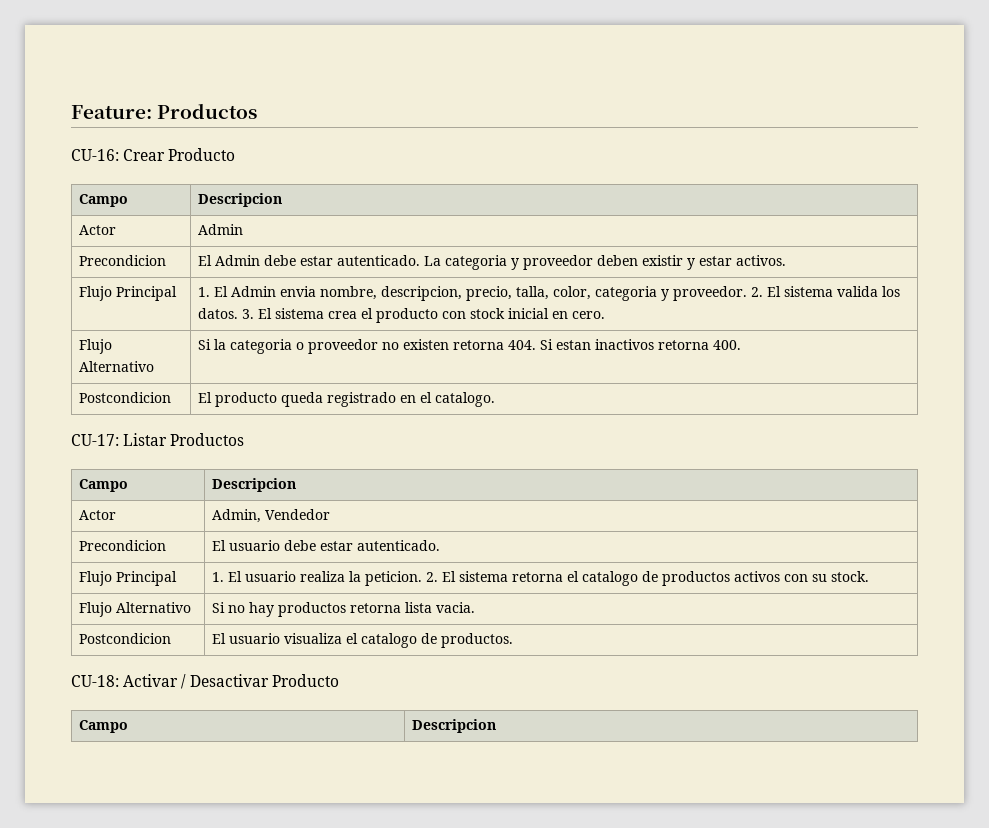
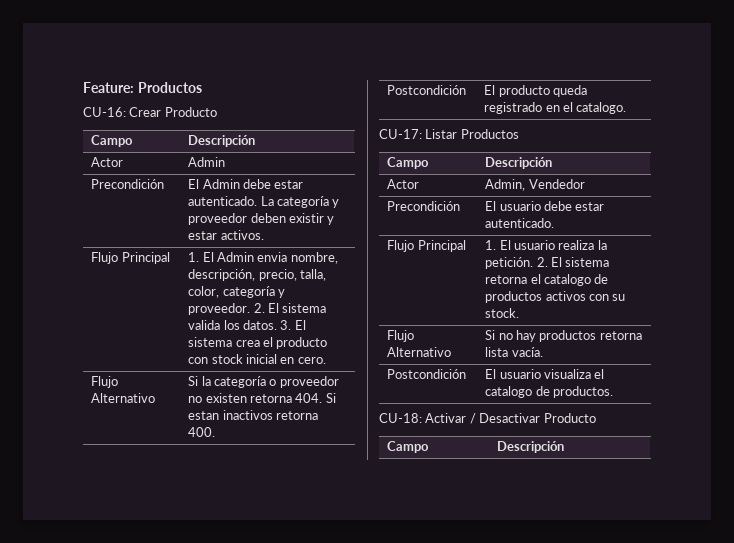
  CU-16: Crear Producto
- Campo | Descripcion
+ Campo | Descripción
- Precondicion | El Admin debe estar autenticado. La categoria y proveedor deben existir y estar activos.
+ Precondición | El Admin debe estar autenticado. La categoría y proveedor deben existir y estar activos.
- Flujo Principal | 1. El Admin envia nombre, descripcion, precio, talla, color, categoria y proveedor. 2. El sistema valida los datos. 3. El sistema crea el producto con stock inicial en cero.
+ Flujo Principal | 1. El Admin envia nombre, descripción, precio, talla, color, categoría y proveedor. 2. El sistema valida los datos. 3. El sistema crea el producto con stock inicial en cero.
- Flujo Alternativo | Si la categoria o proveedor no existen retorna 404. Si estan inactivos retorna 400.
+ Flujo Alternativo | Si la categoría o proveedor no existen retorna 404. Si estan inactivos retorna 400.
- Postcondicion | El producto queda registrado en el catalogo.
+ Postcondición | El producto queda registrado en el catalogo.
  CU-17: Listar Productos
- Campo | Descripcion
+ Campo | Descripción
- Precondicion | El usuario debe estar autenticado.
+ Precondición | El usuario debe estar autenticado.
- Flujo Principal | 1. El usuario realiza la peticion. 2. El sistema retorna el catalogo de productos activos con su stock.
+ Flujo Principal | 1. El usuario realiza la petición. 2. El sistema retorna el catalogo de productos activos con su stock.
- Flujo Alternativo | Si no hay productos retorna lista vacia.
- Postcondicion | El usuario visualiza el catalogo de productos.
+ Flujo Alternativo | Si no hay productos retorna lista vacía.
+ Postcondición | El usuario visualiza el catalogo de productos.
  CU-18: Activar / Desactivar Producto
- Campo | Descripcion
+ Campo | Descripción

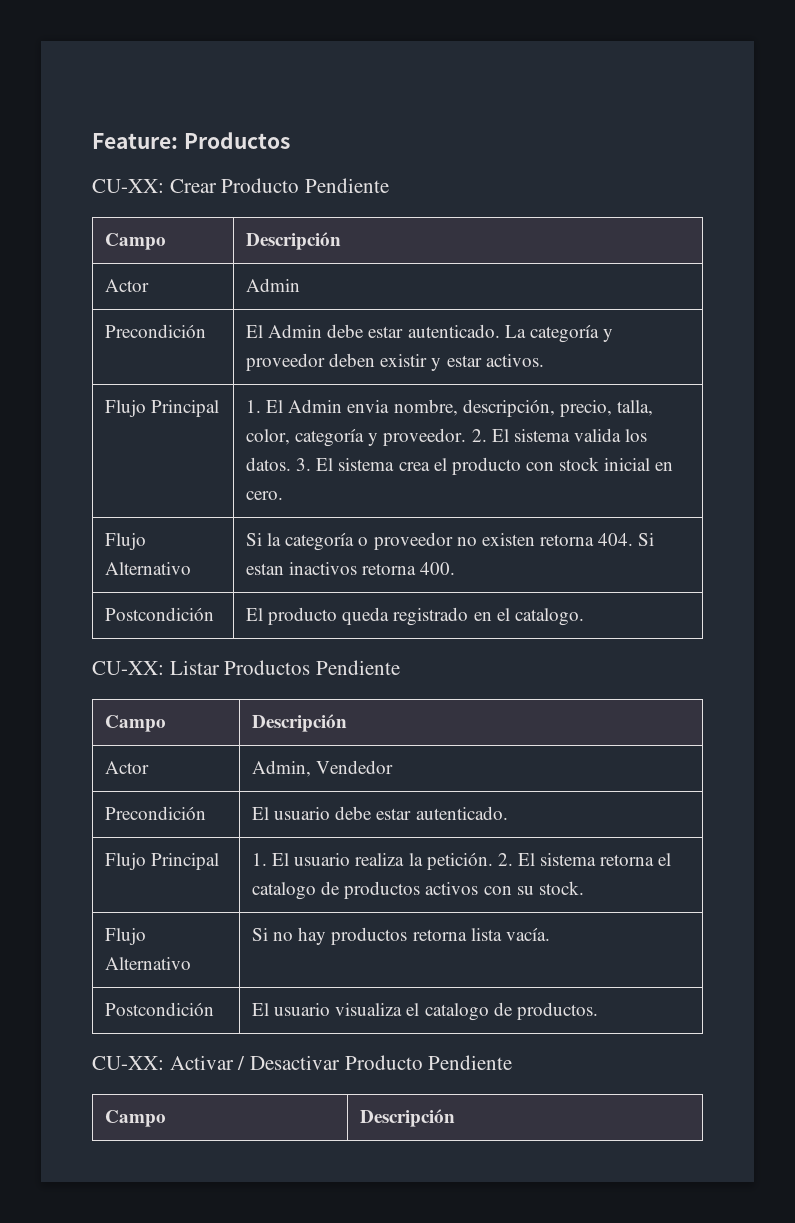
- CU-16: Crear Producto
+ CU-XX: Crear Producto Pendiente
- CU-17: Listar Productos
+ CU-XX: Listar Productos Pendiente
- CU-18: Activar / Desactivar Producto
+ CU-XX: Activar / Desactivar Producto Pendiente

